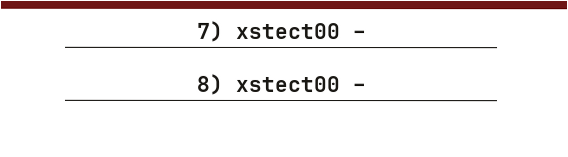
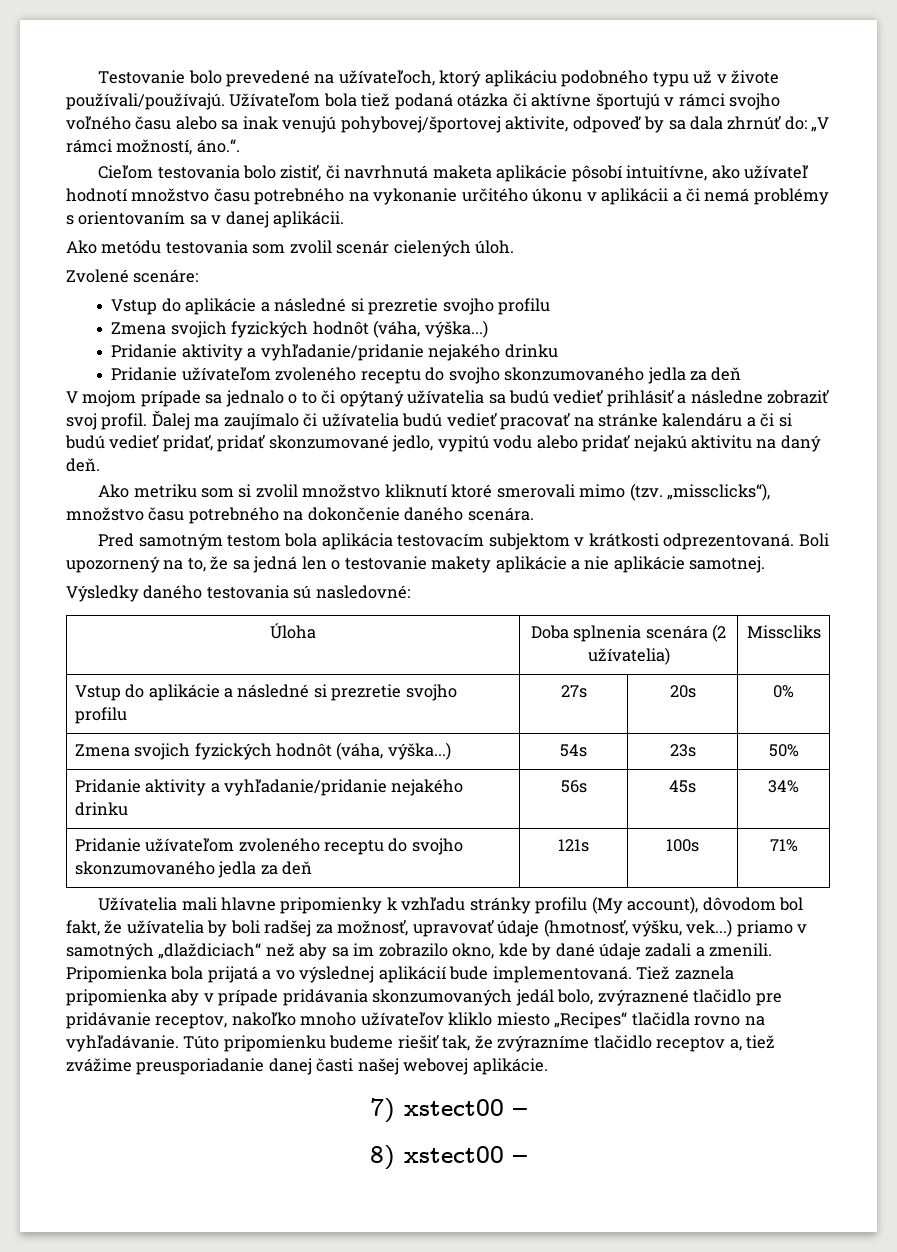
+ Testovanie bolo prevedené na užívateľoch, ktorý aplikáciu podobného typu už v živote používali/používajú. Užívateľom bola tiež podaná otázka či aktívne športujú v rámci svojho voľného času alebo sa inak venujú pohybovej/športovej aktivite, odpoveď by sa dala zhrnúť do: „V rámci možností, áno.“.
+ Cieľom testovania bolo zistiť, či navrhnutá maketa aplikácie pôsobí intuitívne, ako užívateľ hodnotí množstvo času potrebného na vykonanie určitého úkonu v aplikácii a či nemá problémy s orientovaním sa v danej aplikácii.
+ Ako metódu testovania som zvolil scenár cielených úloh.
+ Zvolené scenáre:
+ Vstup do aplikácie a následné si prezretie svojho profilu
+ Zmena svojich fyzických hodnôt (váha, výška...)
+ Pridanie aktivity a vyhľadanie/pridanie nejakého drinku
+ Pridanie užívateľom zvoleného receptu do svojho skonzumovaného jedla za deň
+ V mojom prípade sa jednalo o to či opýtaný užívatelia sa budú vedieť prihlásiť a následne zobraziť svoj profil. Ďalej ma zaujímalo či užívatelia budú vedieť pracovať na stránke kalendáru a či si budú vedieť pridať, pridať skonzumované jedlo, vypitú vodu alebo pridať nejakú aktivitu na daný deň.
+ Ako metriku som si zvolil množstvo kliknutí ktoré smerovali mimo (tzv. „missclicks“), množstvo času potrebného na dokončenie daného scenára.
+ Pred samotným testom bola aplikácia testovacím subjektom v krátkosti odprezentovaná. Boli upozornený na to, že sa jedná len o testovanie makety aplikácie a nie aplikácie samotnej.
+ Výsledky daného testovania sú nasledovné:
+ Úloha | Doba splnenia scenára (2 užívatelia) | Misscliks
+ Vstup do aplikácie a následné si prezretie svojho profilu | 27s | 20s | 0%
+ Zmena svojich fyzických hodnôt (váha, výška...) | 54s | 23s | 50%
+ Pridanie aktivity a vyhľadanie/pridanie nejakého drinku | 56s | 45s | 34%
+ Pridanie užívateľom zvoleného receptu do svojho skonzumovaného jedla za deň | 121s | 100s | 71%
+ Užívatelia mali hlavne pripomienky k vzhľadu stránky profilu (My account), dôvodom bol fakt, že užívatelia by boli radšej za možnosť, upravovať údaje (hmotnosť, výšku, vek...) priamo v samotných „dlaždiciach“ než aby sa im zobrazilo okno, kde by dané údaje zadali a zmenili. Pripomienka bola prijatá a vo výslednej aplikácií bude implementovaná. Tiež zaznela pripomienka aby v prípade pridávania skonzumovaných jedál bolo, zvýraznené tlačidlo pre pridávanie receptov, nakoľko mnoho užívateľov kliklo miesto „Recipes“ tlačidla rovno na vyhľadávanie. Túto pripomienku budeme riešiť tak, že zvýrazníme tlačidlo receptov a, tiež zvážime preusporiadanie danej časti našej webovej aplikácie.

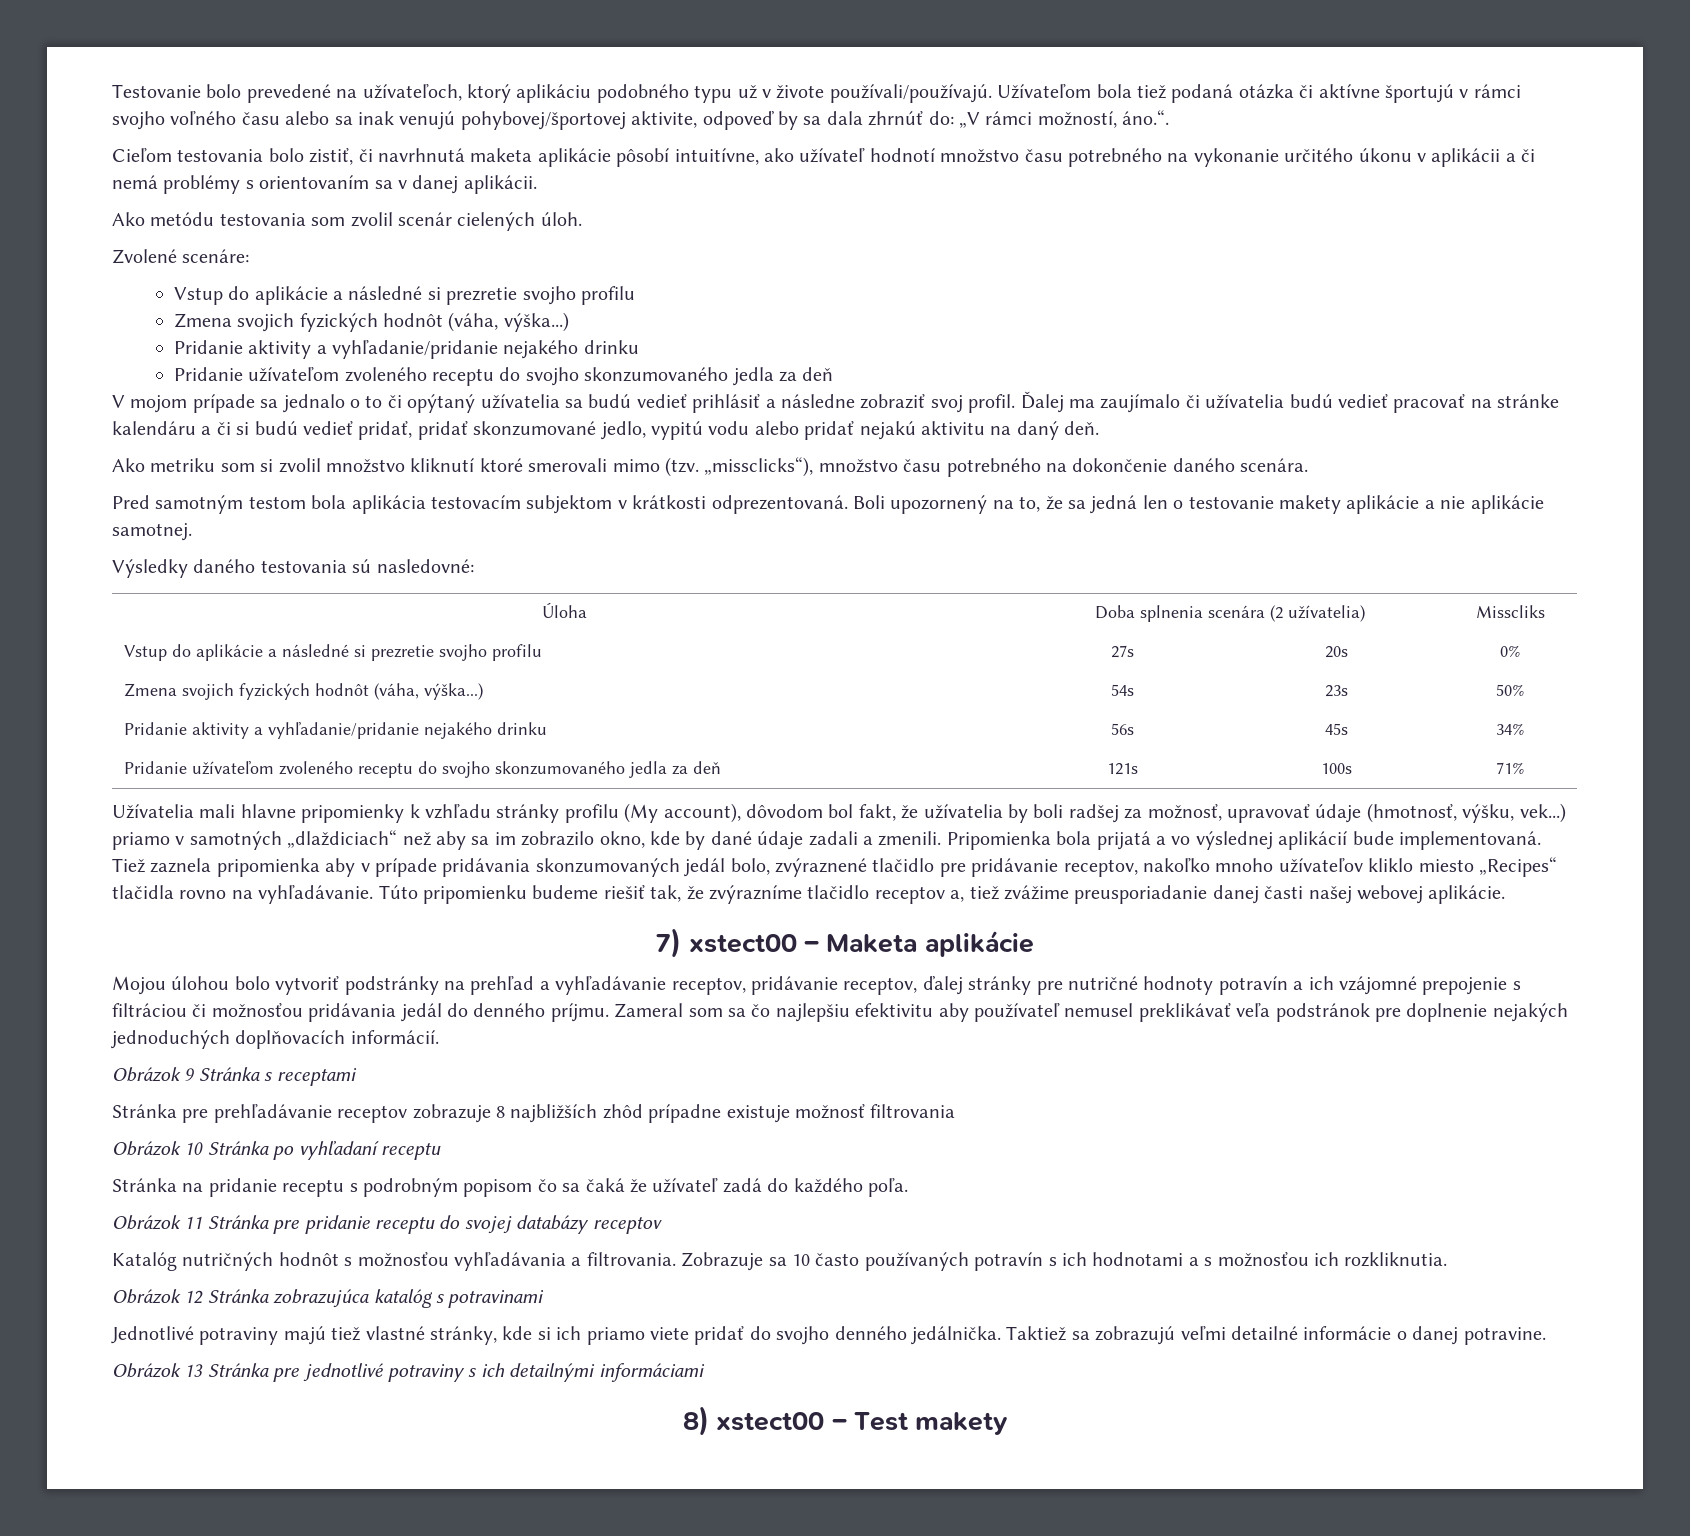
- 7) xstect00 –
+ 7) xstect00 – Maketa aplikácie
+ Mojou úlohou bolo vytvoriť podstránky na prehľad a vyhľadávanie receptov, pridávanie receptov, ďalej stránky pre nutričné hodnoty potravín a ich vzájomné prepojenie s filtráciou či možnosťou pridávania jedál do denného príjmu. Zameral som sa čo najlepšiu efektivitu aby používateľ nemusel preklikávať veľa podstránok pre doplnenie nejakých jednoduchých doplňovacích informácií.
+ Obrázok 9 Stránka s receptami
+ Stránka pre prehľadávanie receptov zobrazuje 8 najbližších zhôd prípadne existuje možnosť filtrovania
+ Obrázok 10 Stránka po vyhľadaní receptu
+ Stránka na pridanie receptu s podrobným popisom čo sa čaká že užívateľ zadá do každého poľa.
+ Obrázok 11 Stránka pre pridanie receptu do svojej databázy receptov
+ Katalóg nutričných hodnôt s možnosťou vyhľadávania a filtrovania. Zobrazuje sa 10 často používaných potravín s ich hodnotami a s možnosťou ich rozkliknutia.
+ Obrázok 12 Stránka zobrazujúca katalóg s potravinami
+ Jednotlivé potraviny majú tiež vlastné stránky, kde si ich priamo viete pridať do svojho denného jedálnička. Taktiež sa zobrazujú veľmi detailné informácie o danej potravine.
+ Obrázok 13 Stránka pre jednotlivé potraviny s ich detailnými informáciami
- 8) xstect00 –
+ 8) xstect00 – Test makety

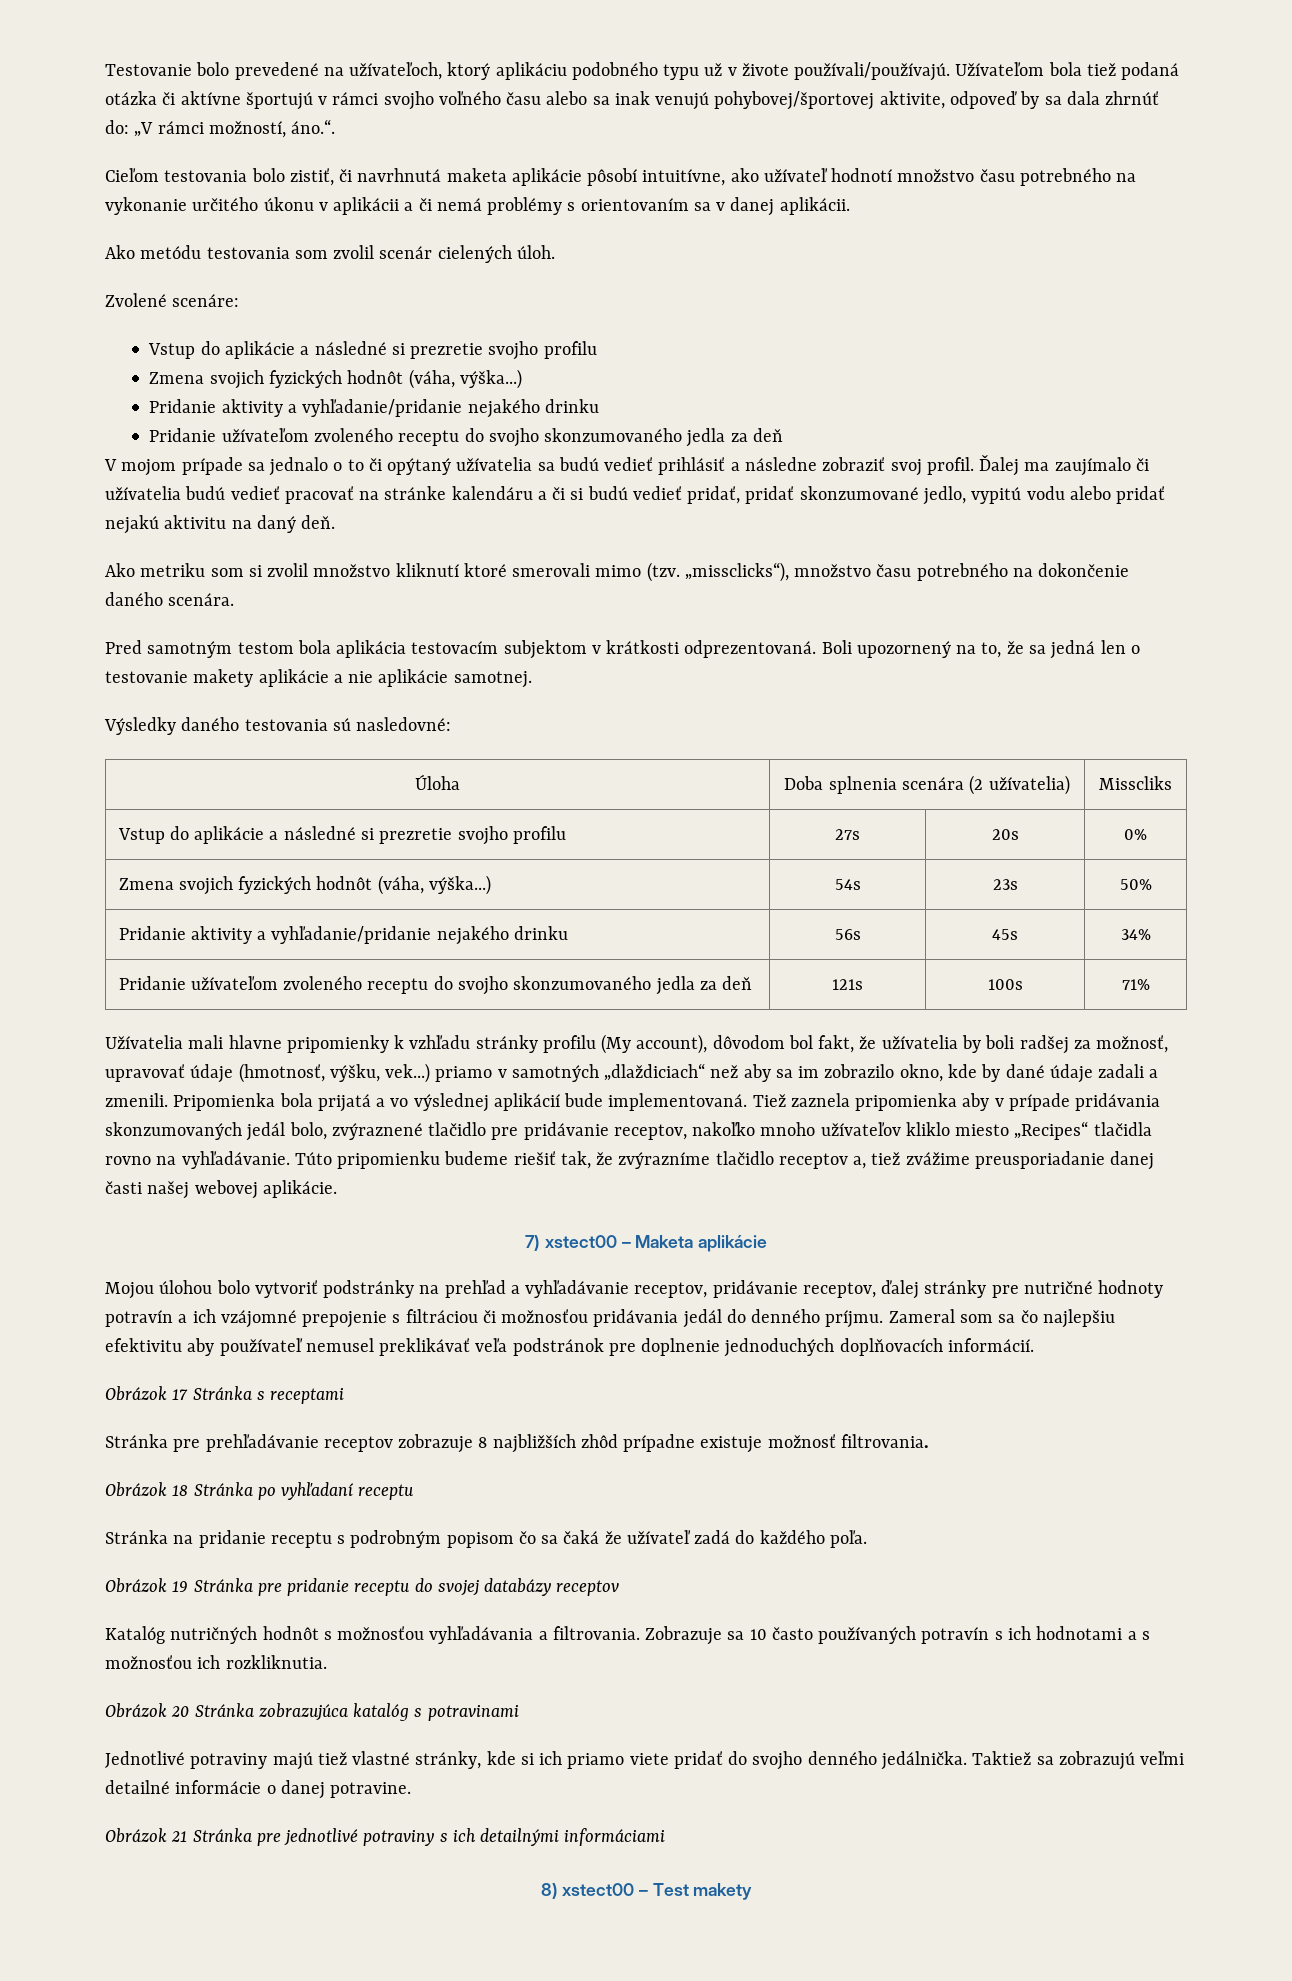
- Zameral som sa čo najlepšiu efektivitu aby používateľ nemusel preklikávať veľa podstránok pre doplnenie nejakých jednoduchých doplňovacích informácií.
+ Zameral som sa čo najlepšiu efektivitu aby používateľ nemusel preklikávať veľa podstránok pre doplnenie jednoduchých doplňovacích informácií.
- Obrázok 9 Stránka s receptami
+ Obrázok 17 Stránka s receptami
- Stránka pre prehľadávanie receptov zobrazuje 8 najbližších zhôd prípadne existuje možnosť filtrovania
- Obrázok 10 Stránka po vyhľadaní receptu
+ Stránka pre prehľadávanie receptov zobrazuje 8 najbližších zhôd prípadne existuje možnosť filtrovania.
+ Obrázok 18 Stránka po vyhľadaní receptu
- Obrázok 11 Stránka pre pridanie receptu do svojej databázy receptov
+ Obrázok 19 Stránka pre pridanie receptu do svojej databázy receptov
- Obrázok 12 Stránka zobrazujúca katalóg s potravinami
+ Obrázok 20 Stránka zobrazujúca katalóg s potravinami
- Obrázok 13 Stránka pre jednotlivé potraviny s ich detailnými informáciami
+ Obrázok 21 Stránka pre jednotlivé potraviny s ich detailnými informáciami

